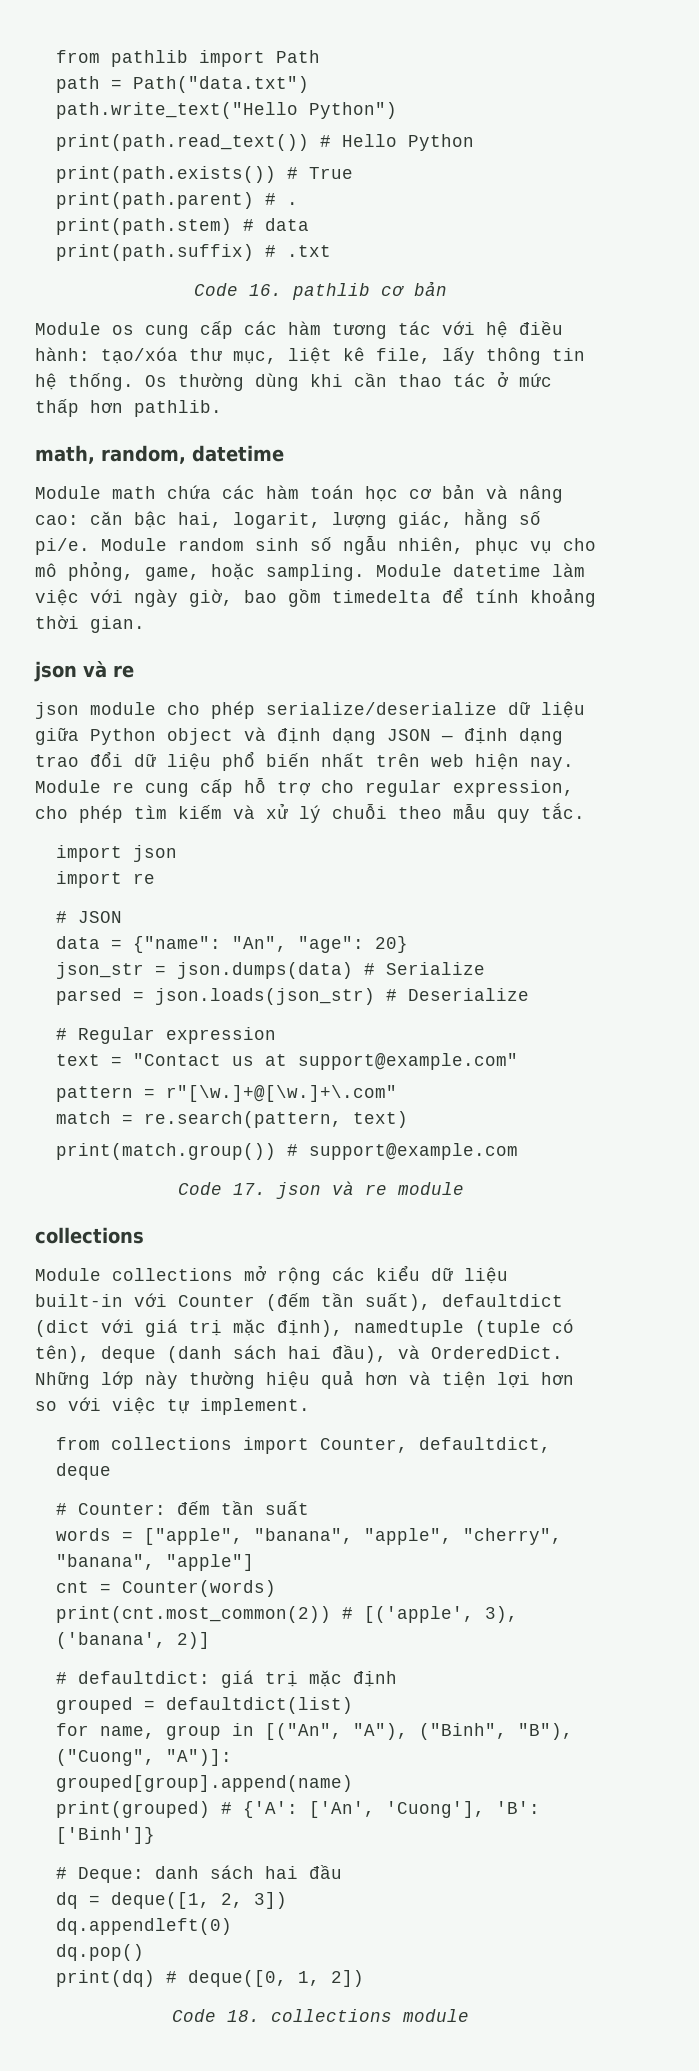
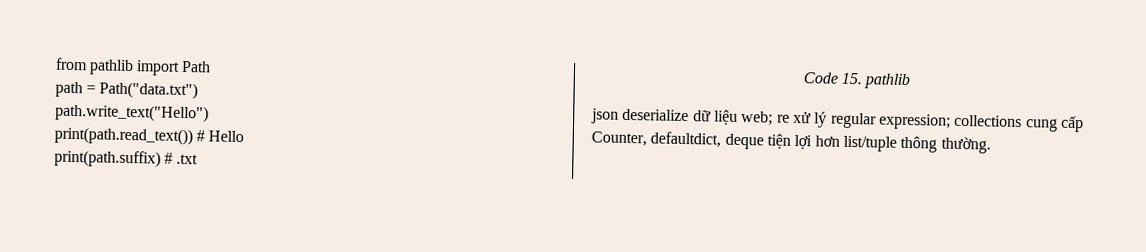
- path.write_text("Hello Python")
+ path.write_text("Hello")
- print(path.read_text()) # Hello Python
- print(path.exists()) # True
- print(path.parent) # .
- print(path.stem) # data
+ print(path.read_text()) # Hello
- Code 16. pathlib cơ bản
- Module os cung cấp các hàm tương tác với hệ điều hành: tạo/xóa thư mục, liệt kê file, lấy thông tin hệ thống. Os thường dùng khi cần thao tác ở mức thấp hơn pathlib.
- math, random, datetime
- Module math chứa các hàm toán học cơ bản và nâng cao: căn bậc hai, logarit, lượng giác, hằng số pi/e. Module random sinh số ngẫu nhiên, phục vụ cho mô phỏng, game, hoặc sampling. Module datetime làm việc với ngày giờ, bao gồm timedelta để tính khoảng thời gian.
- json và re
- json module cho phép serialize/deserialize dữ liệu giữa Python object và định dạng JSON — định dạng trao đổi dữ liệu phổ biến nhất trên web hiện nay. Module re cung cấp hỗ trợ cho regular expression, cho phép tìm kiếm và xử lý chuỗi theo mẫu quy tắc.
- import json
- import re
- # JSON
- data = {"name": "An", "age": 20}
- json_str = json.dumps(data) # Serialize
- parsed = json.loads(json_str) # Deserialize
- # Regular expression
- text = "Contact us at support@example.com"
- pattern = r"[\w.]+@[\w.]+\.com"
- match = re.search(pattern, text)
- print(match.group()) # support@example.com
- Code 17. json và re module
- collections
- Module collections mở rộng các kiểu dữ liệu built-in với Counter (đếm tần suất), defaultdict (dict với giá trị mặc định), namedtuple (tuple có tên), deque (danh sách hai đầu), và OrderedDict. Những lớp này thường hiệu quả hơn và tiện lợi hơn so với việc tự implement.
- from collections import Counter, defaultdict, deque
- # Counter: đếm tần suất
- words = ["apple", "banana", "apple", "cherry", "banana", "apple"]
- cnt = Counter(words)
- print(cnt.most_common(2)) # [('apple', 3), ('banana', 2)]
- # defaultdict: giá trị mặc định
- grouped = defaultdict(list)
- for name, group in [("An", "A"), ("Binh", "B"), ("Cuong", "A")]:
- grouped[group].append(name)
- print(grouped) # {'A': ['An', 'Cuong'], 'B': ['Binh']}
- # Deque: danh sách hai đầu
- dq = deque([1, 2, 3])
- dq.appendleft(0)
- dq.pop()
- print(dq) # deque([0, 1, 2])
- Code 18. collections module
+ Code 15. pathlib
+ json deserialize dữ liệu web; re xử lý regular expression; collections cung cấp Counter, defaultdict, deque tiện lợi hơn list/tuple thông thường.

